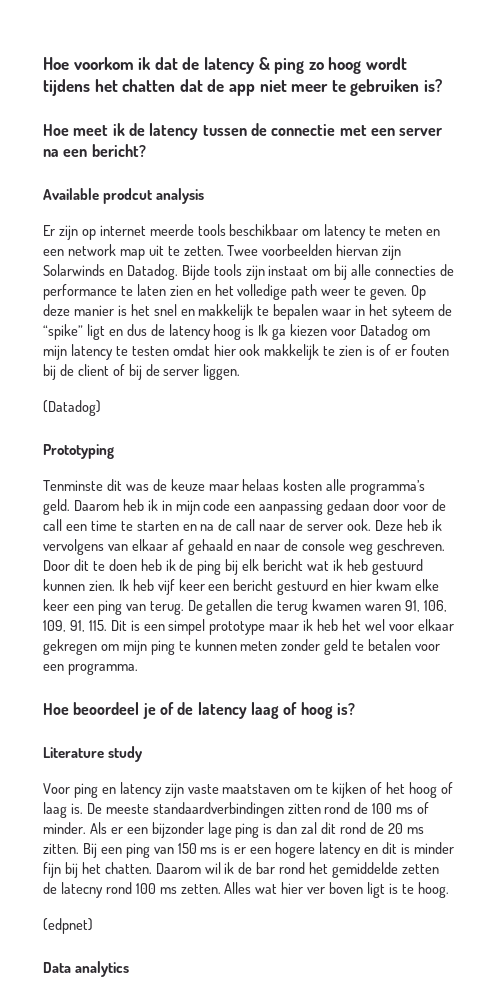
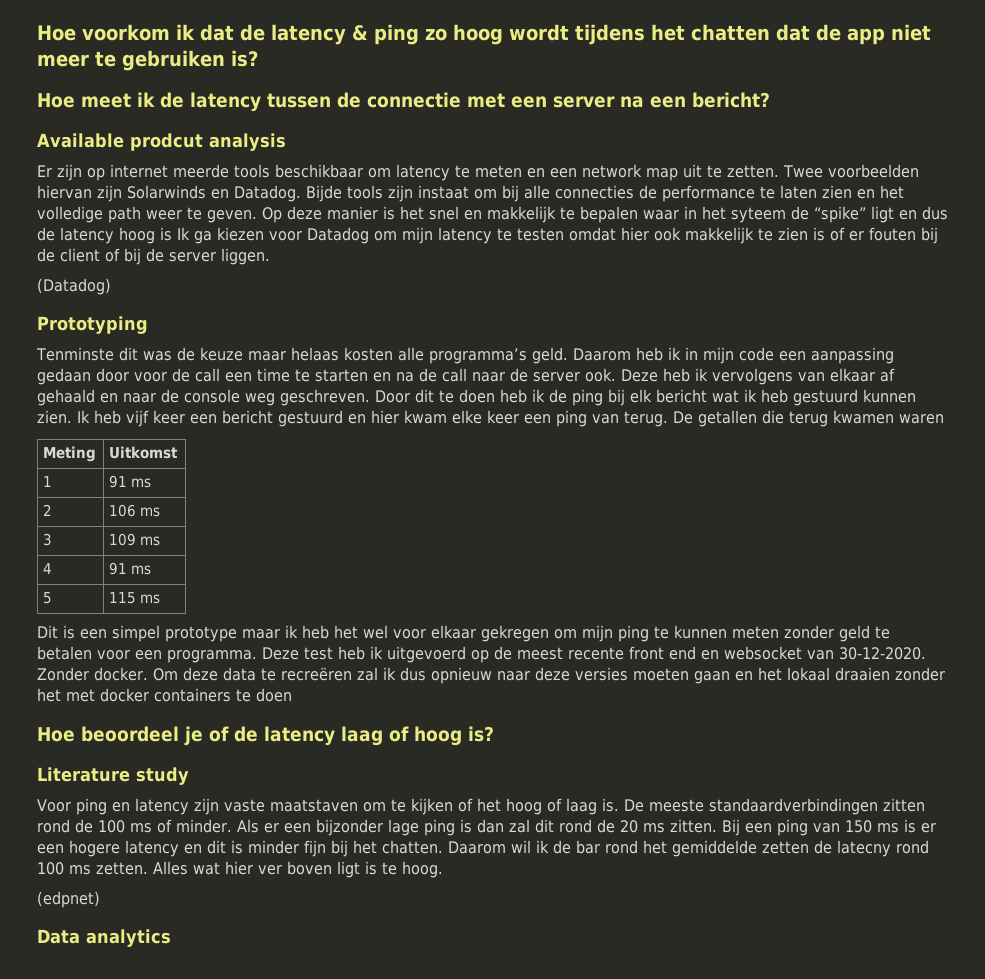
- De getallen die terug kwamen waren 91, 106, 109, 91, 115. Dit is een simpel prototype maar ik heb het wel voor elkaar gekregen om mijn ping te kunnen meten zonder geld te betalen voor een programma.
+ De getallen die terug kwamen waren
+ Meting | Uitkomst
+ 1 | 91 ms
+ 2 | 106 ms
+ 3 | 109 ms
+ 4 | 91 ms
+ 5 | 115 ms
+ Dit is een simpel prototype maar ik heb het wel voor elkaar gekregen om mijn ping te kunnen meten zonder geld te betalen voor een programma. Deze test heb ik uitgevoerd op de meest recente front end en websocket van 30-12-2020. Zonder docker. Om deze data te recreëren zal ik dus opnieuw naar deze versies moeten gaan en het lokaal draaien zonder het met docker containers te doen

